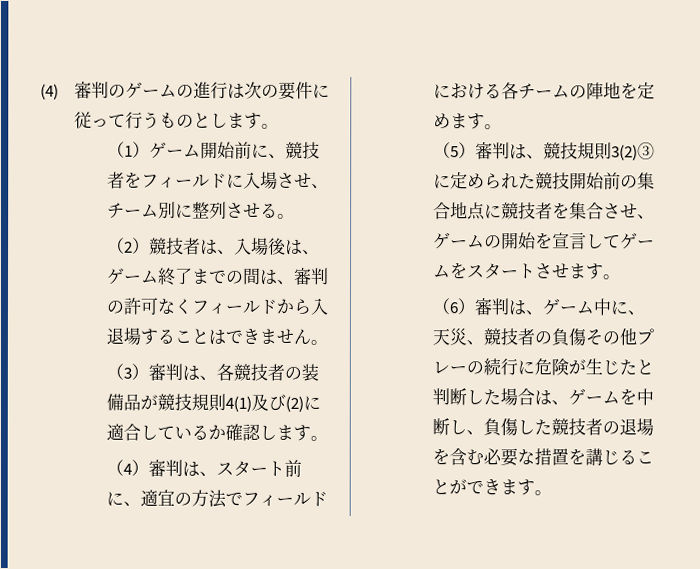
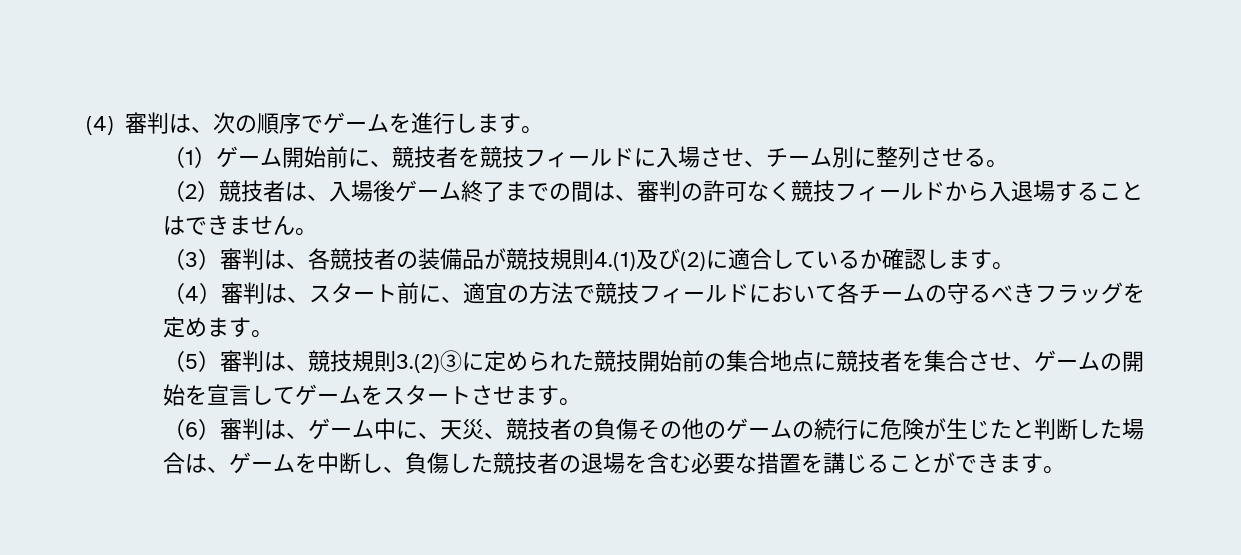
- (4)審判のゲームの進行は次の要件に従って行うものとします。
+ (4)審判は、次の順序でゲームを進行します。
- （1）ゲーム開始前に、競技者をフィールドに入場させ、チーム別に整列させる。
+ （1）ゲーム開始前に、競技者を競技フィールドに入場させ、チーム別に整列させる。
- （2）競技者は、入場後は、ゲーム終了までの間は、審判の許可なくフィールドから入退場することはできません。
+ （2）競技者は、入場後ゲーム終了までの間は、審判の許可なく競技フィールドから入退場することはできません。
- （3）審判は、各競技者の装備品が競技規則4(1)及び(2)に適合しているか確認します。
+ （3）審判は、各競技者の装備品が競技規則4.(1)及び(2)に適合しているか確認します。
- （4）審判は、スタート前に、適宜の方法でフィールドにおける各チームの陣地を定めます。
+ （4）審判は、スタート前に、適宜の方法で競技フィールドにおいて各チームの守るべきフラッグを定めます。
- （5）審判は、競技規則3(2)③に定められた競技開始前の集合地点に競技者を集合させ、ゲームの開始を宣言してゲームをスタートさせます。
+ （5）審判は、競技規則3.(2)③に定められた競技開始前の集合地点に競技者を集合させ、ゲームの開始を宣言してゲームをスタートさせます。
- （6）審判は、ゲーム中に、天災、競技者の負傷その他プレーの続行に危険が生じたと判断した場合は、ゲームを中断し、負傷した競技者の退場を含む必要な措置を講じることができます。
+ （6）審判は、ゲーム中に、天災、競技者の負傷その他のゲームの続行に危険が生じたと判断した場合は、ゲームを中断し、負傷した競技者の退場を含む必要な措置を講じることができます。

